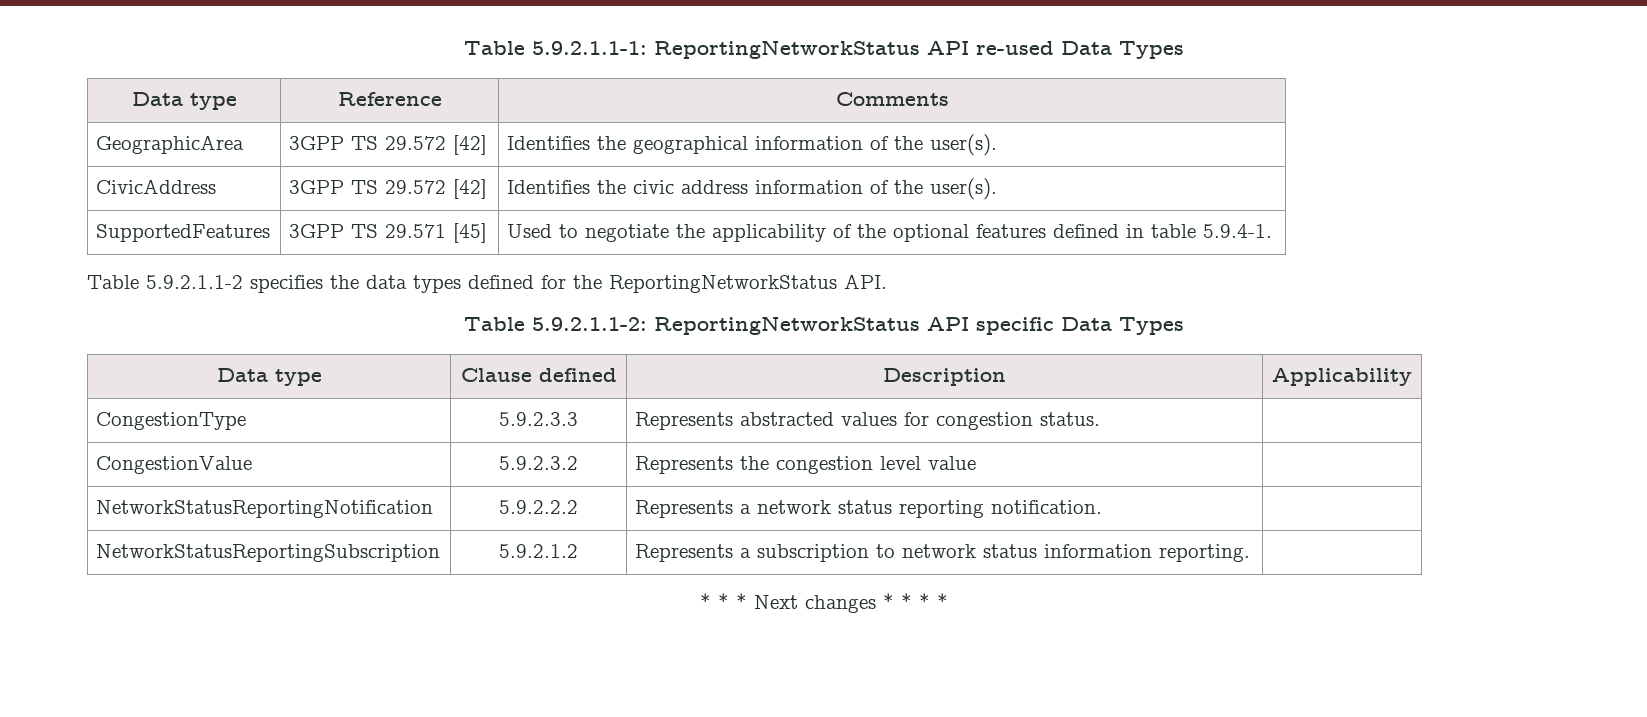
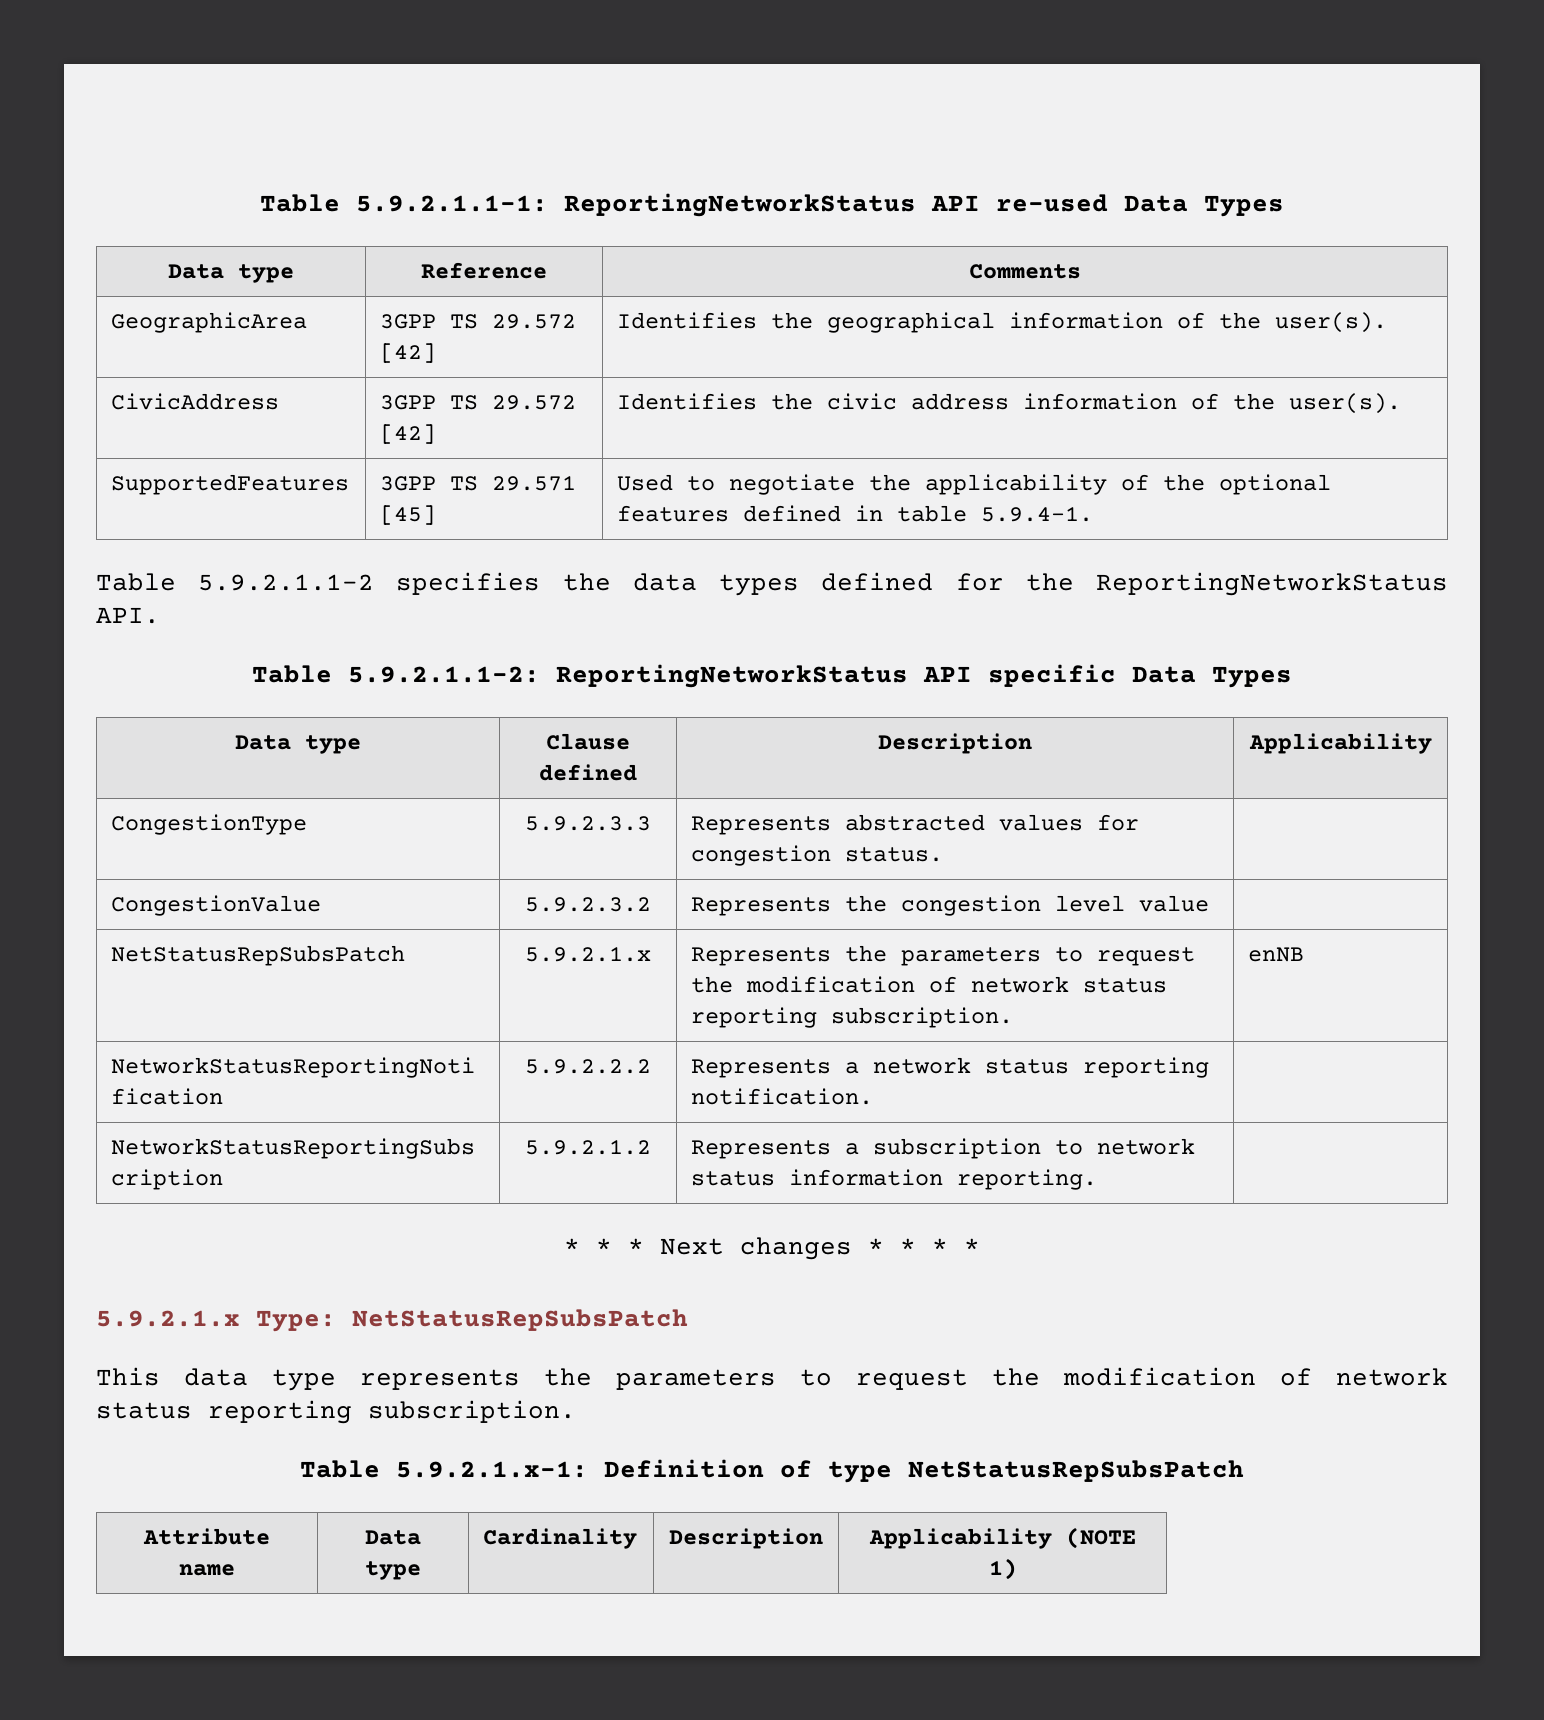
+ NetStatusRepSubsPatch | 5.9.2.1.x | Represents the parameters to request the modification of network status reporting subscription. | enNB
+ 5.9.2.1.x Type: NetStatusRepSubsPatch
+ This data type represents the parameters to request the modification of network status reporting subscription.
+ Table 5.9.2.1.x-1: Definition of type NetStatusRepSubsPatch
+ Attribute name | Data type | Cardinality | Description | Applicability (NOTE 1)

